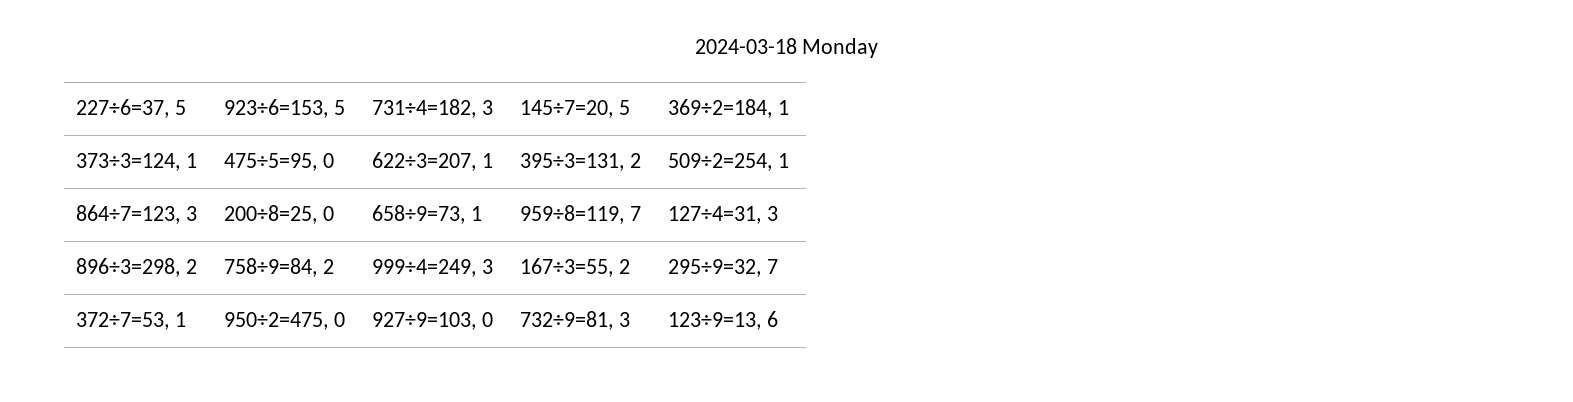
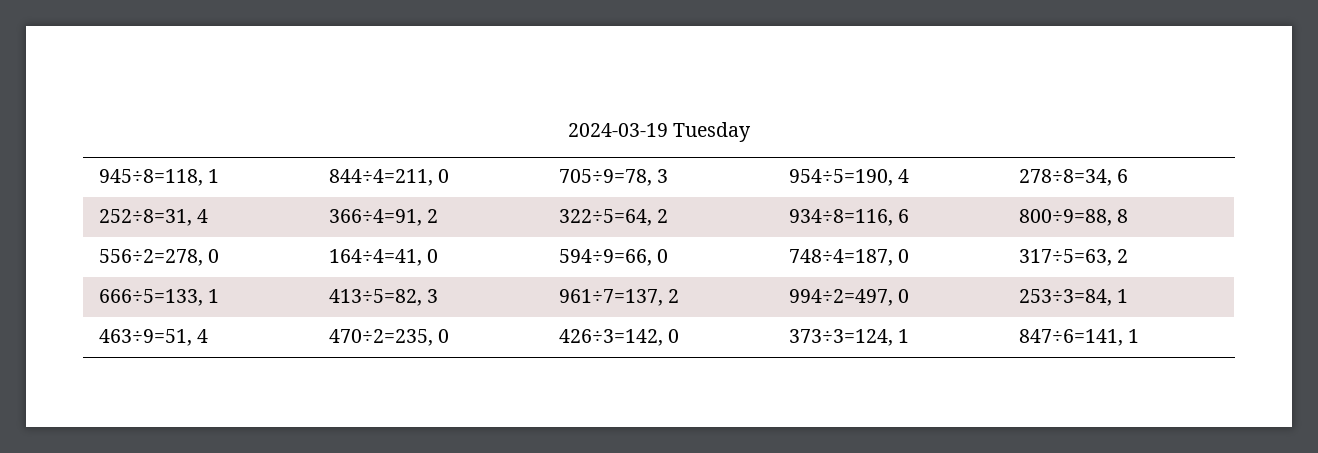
- 2024-03-18 Monday
- 227÷6=37, 5 | 923÷6=153, 5 | 731÷4=182, 3 | 145÷7=20, 5 | 369÷2=184, 1
- 373÷3=124, 1 | 475÷5=95, 0 | 622÷3=207, 1 | 395÷3=131, 2 | 509÷2=254, 1
- 864÷7=123, 3 | 200÷8=25, 0 | 658÷9=73, 1 | 959÷8=119, 7 | 127÷4=31, 3
- 896÷3=298, 2 | 758÷9=84, 2 | 999÷4=249, 3 | 167÷3=55, 2 | 295÷9=32, 7
- 372÷7=53, 1 | 950÷2=475, 0 | 927÷9=103, 0 | 732÷9=81, 3 | 123÷9=13, 6
+ 2024-03-19 Tuesday
+ 945÷8=118, 1 | 844÷4=211, 0 | 705÷9=78, 3 | 954÷5=190, 4 | 278÷8=34, 6
+ 252÷8=31, 4 | 366÷4=91, 2 | 322÷5=64, 2 | 934÷8=116, 6 | 800÷9=88, 8
+ 556÷2=278, 0 | 164÷4=41, 0 | 594÷9=66, 0 | 748÷4=187, 0 | 317÷5=63, 2
+ 666÷5=133, 1 | 413÷5=82, 3 | 961÷7=137, 2 | 994÷2=497, 0 | 253÷3=84, 1
+ 463÷9=51, 4 | 470÷2=235, 0 | 426÷3=142, 0 | 373÷3=124, 1 | 847÷6=141, 1

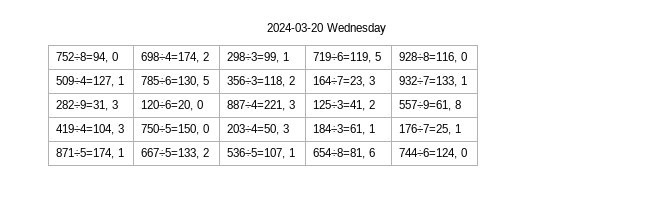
- 2024-03-19 Tuesday
- 945÷8=118, 1 | 844÷4=211, 0 | 705÷9=78, 3 | 954÷5=190, 4 | 278÷8=34, 6
- 252÷8=31, 4 | 366÷4=91, 2 | 322÷5=64, 2 | 934÷8=116, 6 | 800÷9=88, 8
- 556÷2=278, 0 | 164÷4=41, 0 | 594÷9=66, 0 | 748÷4=187, 0 | 317÷5=63, 2
- 666÷5=133, 1 | 413÷5=82, 3 | 961÷7=137, 2 | 994÷2=497, 0 | 253÷3=84, 1
- 463÷9=51, 4 | 470÷2=235, 0 | 426÷3=142, 0 | 373÷3=124, 1 | 847÷6=141, 1
+ 2024-03-20 Wednesday
+ 752÷8=94, 0 | 698÷4=174, 2 | 298÷3=99, 1 | 719÷6=119, 5 | 928÷8=116, 0
+ 509÷4=127, 1 | 785÷6=130, 5 | 356÷3=118, 2 | 164÷7=23, 3 | 932÷7=133, 1
+ 282÷9=31, 3 | 120÷6=20, 0 | 887÷4=221, 3 | 125÷3=41, 2 | 557÷9=61, 8
+ 419÷4=104, 3 | 750÷5=150, 0 | 203÷4=50, 3 | 184÷3=61, 1 | 176÷7=25, 1
+ 871÷5=174, 1 | 667÷5=133, 2 | 536÷5=107, 1 | 654÷8=81, 6 | 744÷6=124, 0

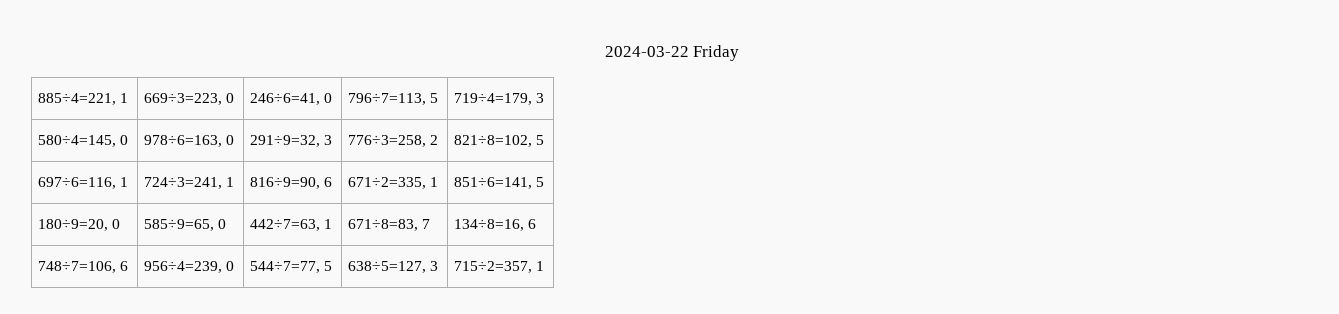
- 2024-03-20 Wednesday
- 752÷8=94, 0 | 698÷4=174, 2 | 298÷3=99, 1 | 719÷6=119, 5 | 928÷8=116, 0
- 509÷4=127, 1 | 785÷6=130, 5 | 356÷3=118, 2 | 164÷7=23, 3 | 932÷7=133, 1
- 282÷9=31, 3 | 120÷6=20, 0 | 887÷4=221, 3 | 125÷3=41, 2 | 557÷9=61, 8
- 419÷4=104, 3 | 750÷5=150, 0 | 203÷4=50, 3 | 184÷3=61, 1 | 176÷7=25, 1
- 871÷5=174, 1 | 667÷5=133, 2 | 536÷5=107, 1 | 654÷8=81, 6 | 744÷6=124, 0
+ 2024-03-22 Friday
+ 885÷4=221, 1 | 669÷3=223, 0 | 246÷6=41, 0 | 796÷7=113, 5 | 719÷4=179, 3
+ 580÷4=145, 0 | 978÷6=163, 0 | 291÷9=32, 3 | 776÷3=258, 2 | 821÷8=102, 5
+ 697÷6=116, 1 | 724÷3=241, 1 | 816÷9=90, 6 | 671÷2=335, 1 | 851÷6=141, 5
+ 180÷9=20, 0 | 585÷9=65, 0 | 442÷7=63, 1 | 671÷8=83, 7 | 134÷8=16, 6
+ 748÷7=106, 6 | 956÷4=239, 0 | 544÷7=77, 5 | 638÷5=127, 3 | 715÷2=357, 1

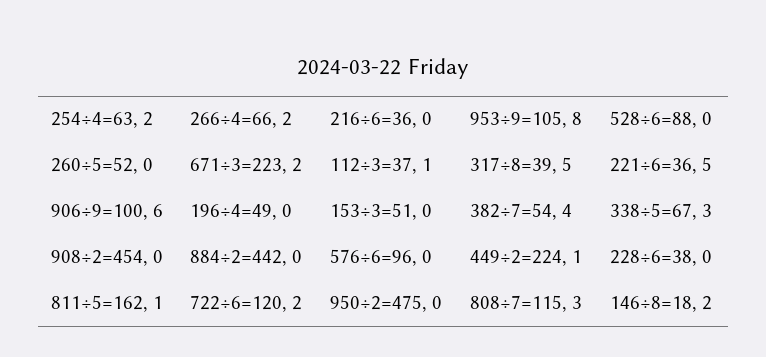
- 885÷4=221, 1 | 669÷3=223, 0 | 246÷6=41, 0 | 796÷7=113, 5 | 719÷4=179, 3
+ 254÷4=63, 2 | 266÷4=66, 2 | 216÷6=36, 0 | 953÷9=105, 8 | 528÷6=88, 0
+ 260÷5=52, 0 | 671÷3=223, 2 | 112÷3=37, 1 | 317÷8=39, 5 | 221÷6=36, 5
+ 906÷9=100, 6 | 196÷4=49, 0 | 153÷3=51, 0 | 382÷7=54, 4 | 338÷5=67, 3
- 580÷4=145, 0 | 978÷6=163, 0 | 291÷9=32, 3 | 776÷3=258, 2 | 821÷8=102, 5
- 697÷6=116, 1 | 724÷3=241, 1 | 816÷9=90, 6 | 671÷2=335, 1 | 851÷6=141, 5
- 180÷9=20, 0 | 585÷9=65, 0 | 442÷7=63, 1 | 671÷8=83, 7 | 134÷8=16, 6
- 748÷7=106, 6 | 956÷4=239, 0 | 544÷7=77, 5 | 638÷5=127, 3 | 715÷2=357, 1
+ 908÷2=454, 0 | 884÷2=442, 0 | 576÷6=96, 0 | 449÷2=224, 1 | 228÷6=38, 0
+ 811÷5=162, 1 | 722÷6=120, 2 | 950÷2=475, 0 | 808÷7=115, 3 | 146÷8=18, 2

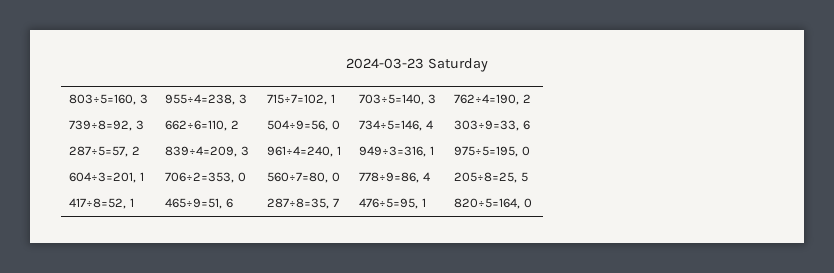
- 2024-03-22 Friday
- 254÷4=63, 2 | 266÷4=66, 2 | 216÷6=36, 0 | 953÷9=105, 8 | 528÷6=88, 0
- 260÷5=52, 0 | 671÷3=223, 2 | 112÷3=37, 1 | 317÷8=39, 5 | 221÷6=36, 5
- 906÷9=100, 6 | 196÷4=49, 0 | 153÷3=51, 0 | 382÷7=54, 4 | 338÷5=67, 3
- 908÷2=454, 0 | 884÷2=442, 0 | 576÷6=96, 0 | 449÷2=224, 1 | 228÷6=38, 0
- 811÷5=162, 1 | 722÷6=120, 2 | 950÷2=475, 0 | 808÷7=115, 3 | 146÷8=18, 2
+ 2024-03-23 Saturday
+ 803÷5=160, 3 | 955÷4=238, 3 | 715÷7=102, 1 | 703÷5=140, 3 | 762÷4=190, 2
+ 739÷8=92, 3 | 662÷6=110, 2 | 504÷9=56, 0 | 734÷5=146, 4 | 303÷9=33, 6
+ 287÷5=57, 2 | 839÷4=209, 3 | 961÷4=240, 1 | 949÷3=316, 1 | 975÷5=195, 0
+ 604÷3=201, 1 | 706÷2=353, 0 | 560÷7=80, 0 | 778÷9=86, 4 | 205÷8=25, 5
+ 417÷8=52, 1 | 465÷9=51, 6 | 287÷8=35, 7 | 476÷5=95, 1 | 820÷5=164, 0

